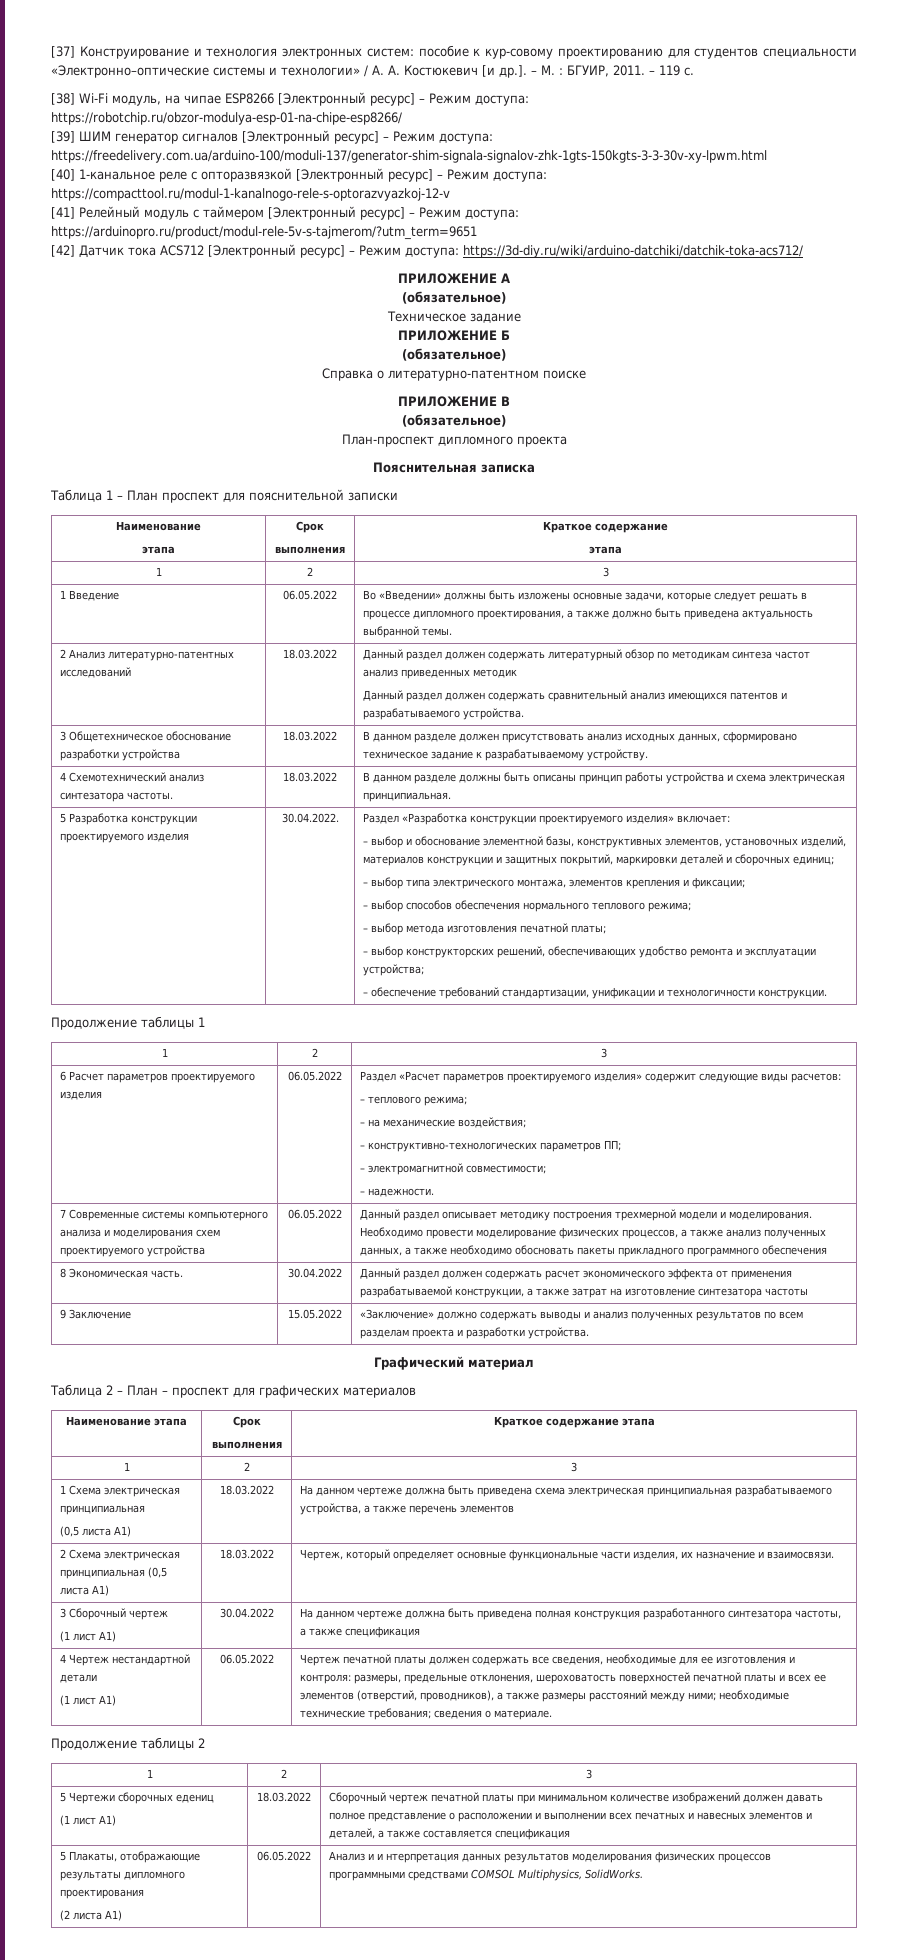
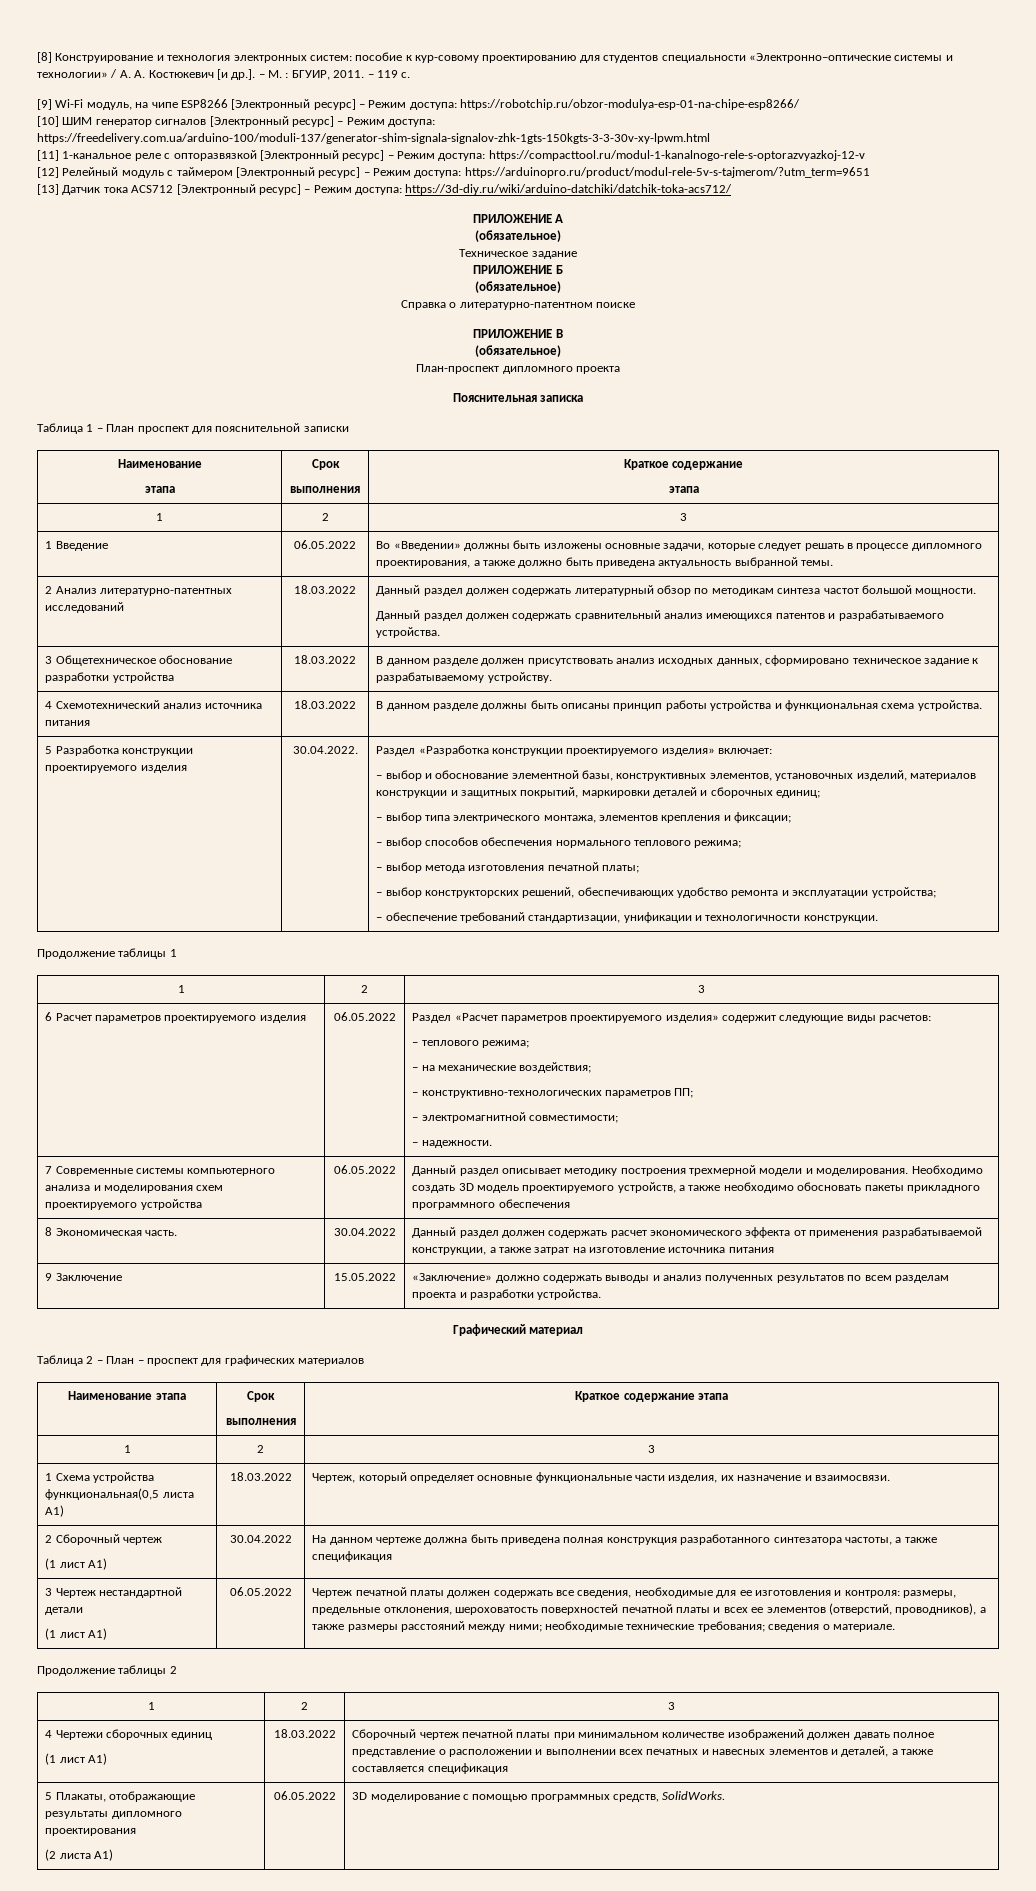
- [37] Конструирование и технология электронных систем: пособие к кур-совому проектированию для студентов специальности «Электронно–оптические системы и технологии» / А. А. Костюкевич [и др.]. – М. : БГУИР, 2011.
+ [8] Конструирование и технология электронных систем: пособие к кур-совому проектированию для студентов специальности «Электронно–оптические системы и технологии» / А. А. Костюкевич [и др.]. – М. : БГУИР, 2011.
- [38] Wi-Fi модуль, на чипае ESP8266 [Электронный ресурс] – Режим доступа: https://robotchip.ru/obzor-modulya-esp-01-na-chipe-esp8266/
+ [9] Wi-Fi модуль, на чипе ESP8266 [Электронный ресурс] – Режим доступа: https://robotchip.ru/obzor-modulya-esp-01-na-chipe-esp8266/
- [39] ШИМ генератор сигналов [Электронный ресурс] – Режим доступа: https://freedelivery.com.ua/arduino-100/moduli-137/generator-shim-signala-signalov-zhk-1gts-150kgts-3-3-30v-xy-lpwm.html
+ [10] ШИМ генератор сигналов [Электронный ресурс] – Режим доступа: https://freedelivery.com.ua/arduino-100/moduli-137/generator-shim-signala-signalov-zhk-1gts-150kgts-3-3-30v-xy-lpwm.html
- [40] 1-канальное реле с опторазвязкой [Электронный ресурс] – Режим доступа: https://compacttool.ru/modul-1-kanalnogo-rele-s-optorazvyazkoj-12-v
+ [11] 1-канальное реле с опторазвязкой [Электронный ресурс] – Режим доступа: https://compacttool.ru/modul-1-kanalnogo-rele-s-optorazvyazkoj-12-v
- [41] Релейный модуль с таймером [Электронный ресурс] – Режим доступа: https://arduinopro.ru/product/modul-rele-5v-s-tajmerom/?utm_term=9651
+ [12] Релейный модуль с таймером [Электронный ресурс] – Режим доступа: https://arduinopro.ru/product/modul-rele-5v-s-tajmerom/?utm_term=9651
- [42] Датчик тока ACS712 [Электронный ресурс] – Режим доступа: https://3d-diy.ru/wiki/arduino-datchiki/datchik-toka-acs712/
+ [13] Датчик тока ACS712 [Электронный ресурс] – Режим доступа: https://3d-diy.ru/wiki/arduino-datchiki/datchik-toka-acs712/
- 2 Анализ литературно-патентных исследований | 18.03.2022 | Данный раздел должен содержать литературный обзор по методикам синтеза частот анализ приведенных методик
+ 2 Анализ литературно-патентных исследований | 18.03.2022 | Данный раздел должен содержать литературный обзор по методикам синтеза частот большой мощности.
- 4 Схемотехнический анализ синтезатора частоты. | 18.03.2022 | В данном разделе должны быть описаны принцип работы устройства и схема электрическая принципиальная.
+ 4 Схемотехнический анализ источника питания | 18.03.2022 | В данном разделе должны быть описаны принцип работы устройства и функциональная схема устройства.
- 7 Современные системы компьютерного анализа и моделирования схем проектируемого устройства | 06.05.2022 | Данный раздел описывает методику построения трехмерной модели и моделирования. Необходимо провести моделирование физических процессов, а также анализ полученных данных, а также необходимо обосновать пакеты прикладного программного обеспечения
+ 7 Современные системы компьютерного анализа и моделирования схем проектируемого устройства | 06.05.2022 | Данный раздел описывает методику построения трехмерной модели и моделирования. Необходимо создать 3D модель проектируемого устройств, а также необходимо обосновать пакеты прикладного программного обеспечения
- 8 Экономическая часть. | 30.04.2022 | Данный раздел должен содержать расчет экономического эффекта от применения разрабатываемой конструкции, а также затрат на изготовление синтезатора частоты
+ 8 Экономическая часть. | 30.04.2022 | Данный раздел должен содержать расчет экономического эффекта от применения разрабатываемой конструкции, а также затрат на изготовление источника питания
- 1 Схема электрическая принципиальная
- (0,5 листа А1) | 18.03.2022 | На данном чертеже должна быть приведена схема электрическая принципиальная разрабатываемого устройства, а также перечень элементов
- 2 Схема электрическая принципиальная (0,5 листа А1) | 18.03.2022 | Чертеж, который определяет основные функциональные части изделия, их назначение и взаимосвязи.
+ 1 Схема устройства функциональная(0,5 листа А1) | 18.03.2022 | Чертеж, который определяет основные функциональные части изделия, их назначение и взаимосвязи.
- 3 Сборочный чертеж
+ 2 Сборочный чертеж
- 4 Чертеж нестандартной детали
+ 3 Чертеж нестандартной детали
- 5 Чертежи сборочных едениц
+ 4 Чертежи сборочных единиц
  5 Плакаты, отображающие результаты дипломного проектирования
- (2 листа А1) | 06.05.2022 | Анализ и и нтерпретация данных результатов моделирования физических процессов программными средствами COMSOL Multiphysics, SolidWorks.
+ (2 листа А1) | 06.05.2022 | 3D моделирование с помощью программных средств, SolidWorks.

